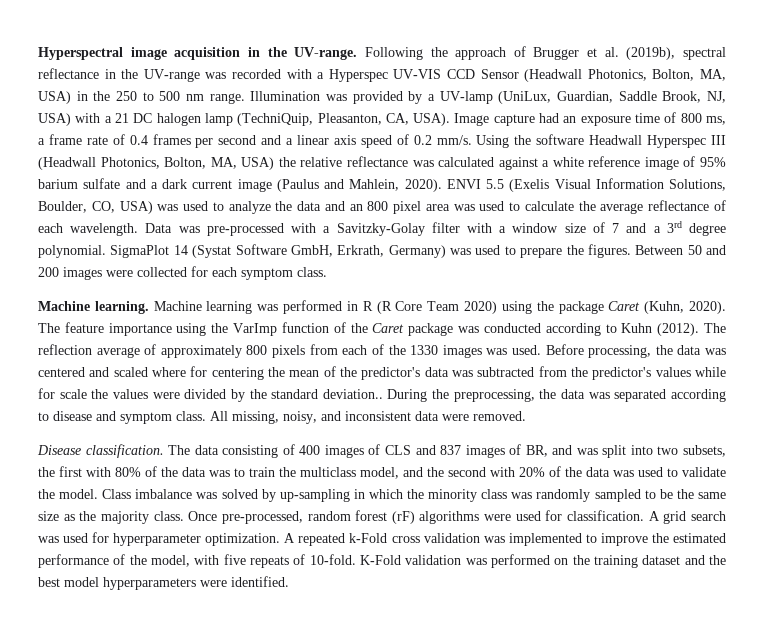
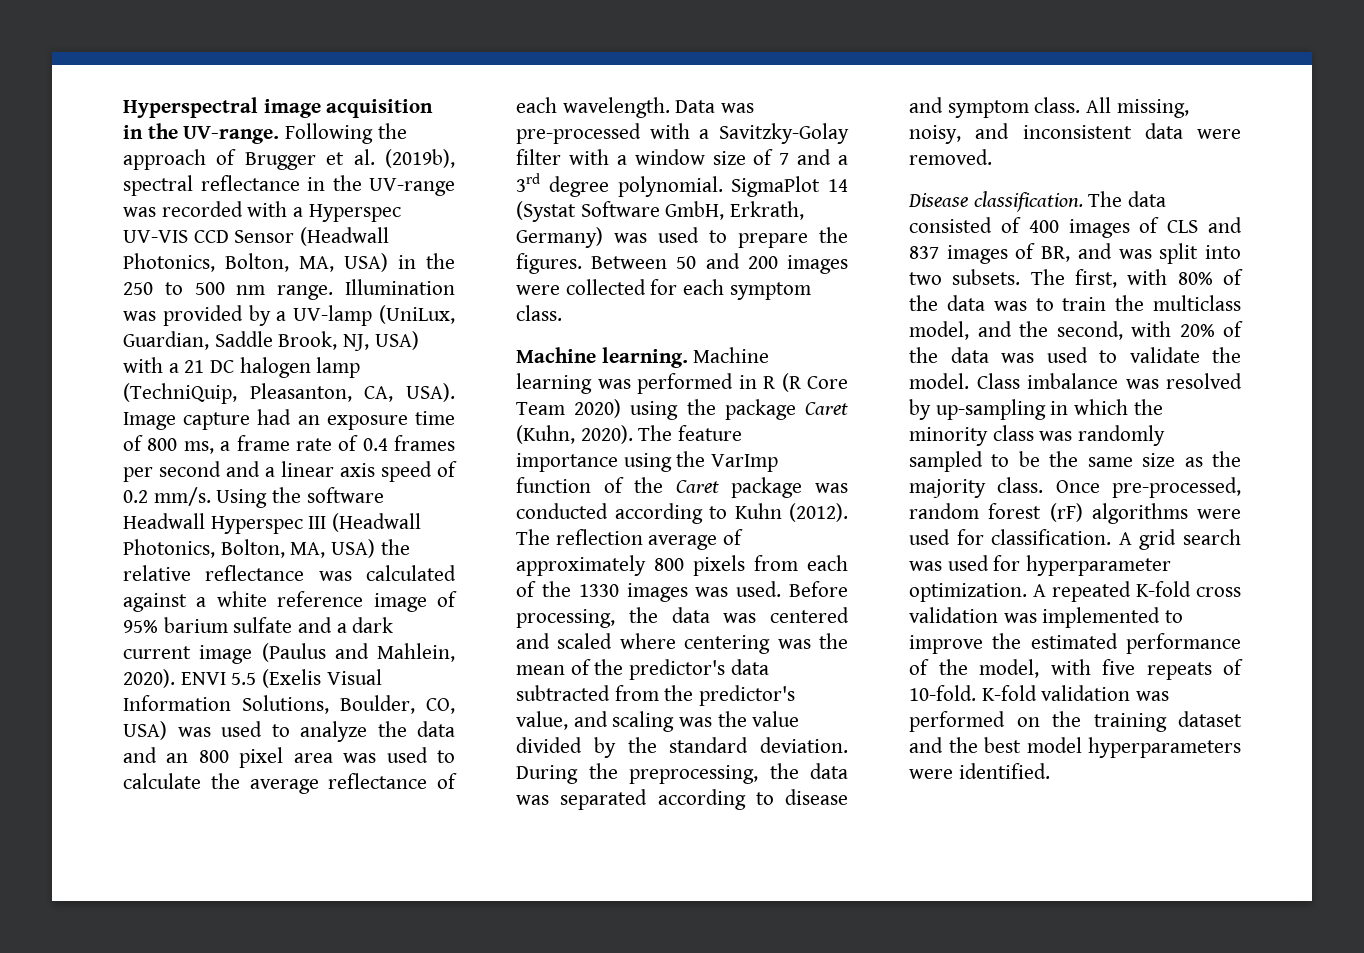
- Before processing, the data was centered and scaled where for centering the mean of the predictor's data was subtracted from the predictor's values while for scale the values were divided by the standard deviation..
+ Before processing, the data was centered and scaled where centering was the mean of the predictor's data subtracted from the predictor's value, and scaling was the value divided by the standard deviation.
- The data consisting of 400 images of CLS and 837 images of BR, and was split into two subsets, the first with 80% of the data was to train the multiclass model, and the second with 20% of the data was used to validate the model.
+ The data consisted of 400 images of CLS and 837 images of BR, and was split into two subsets. The first, with 80% of the data was to train the multiclass model, and the second, with 20% of the data was used to validate the model.
- Class imbalance was solved by up-sampling in which the minority class was randomly sampled to be the same size as the majority class.
+ Class imbalance was resolved by up-sampling in which the minority class was randomly sampled to be the same size as the majority class.
- A repeated k-Fold cross validation was implemented to improve the estimated performance of the model, with five repeats of 10-fold.
+ A repeated K-fold cross validation was implemented to improve the estimated performance of the model, with five repeats of 10-fold.
- K-Fold validation was performed on the training dataset and the best model hyperparameters were identified.
+ K-fold validation was performed on the training dataset and the best model hyperparameters were identified.

